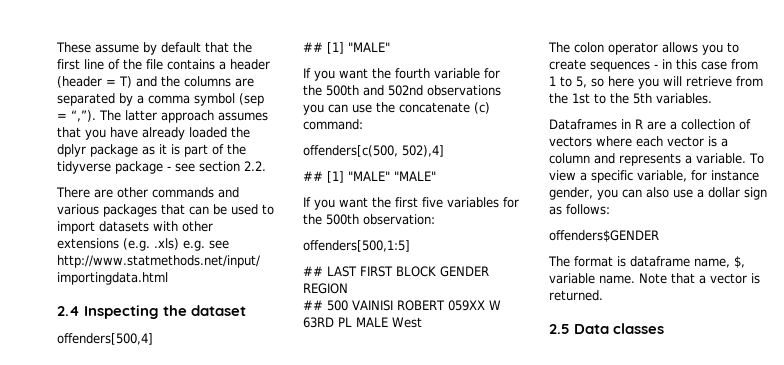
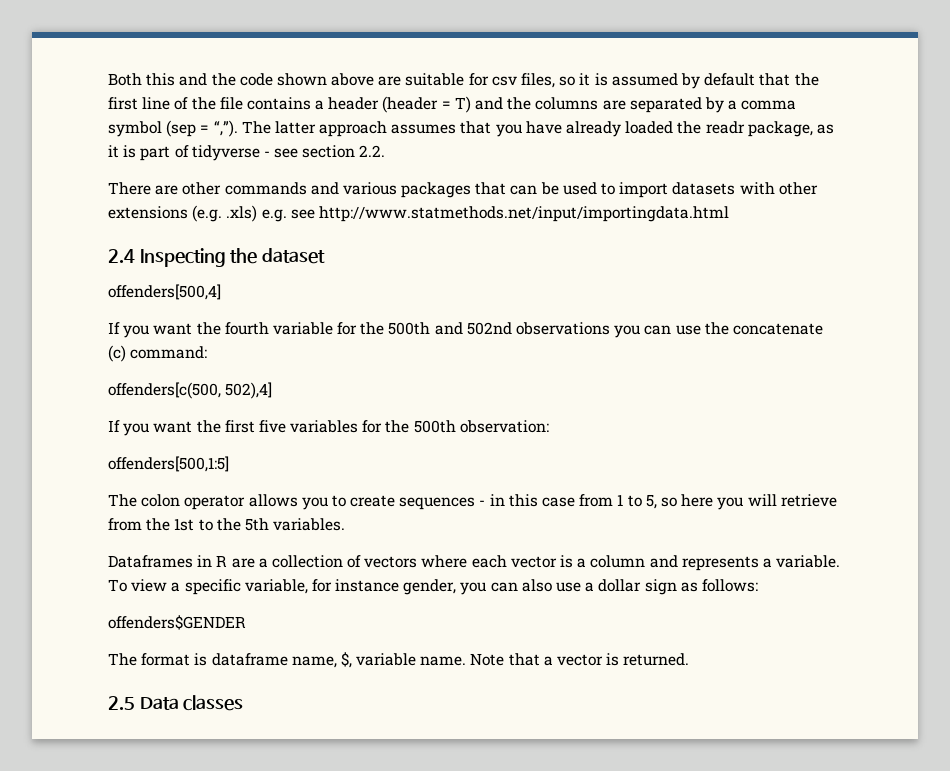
- These assume by default that the first line of the file contains a header (header = T) and the columns are separated by a comma symbol (sep = “,”).
+ Both this and the code shown above are suitable for csv files, so it is assumed by default that the first line of the file contains a header (header = T) and the columns are separated by a comma symbol (sep = “,”).
- The latter approach assumes that you have already loaded the dplyr package as it is part of the tidyverse package - see section 2.2.
+ The latter approach assumes that you have already loaded the readr package, as it is part of tidyverse - see section 2.2.
  offenders[500,4]
- ## [1] "MALE"
- ## [1] "MALE" "MALE"
- ## LAST FIRST BLOCK GENDER REGION
- ## 500 VAINISI ROBERT 059XX W 63RD PL MALE West

